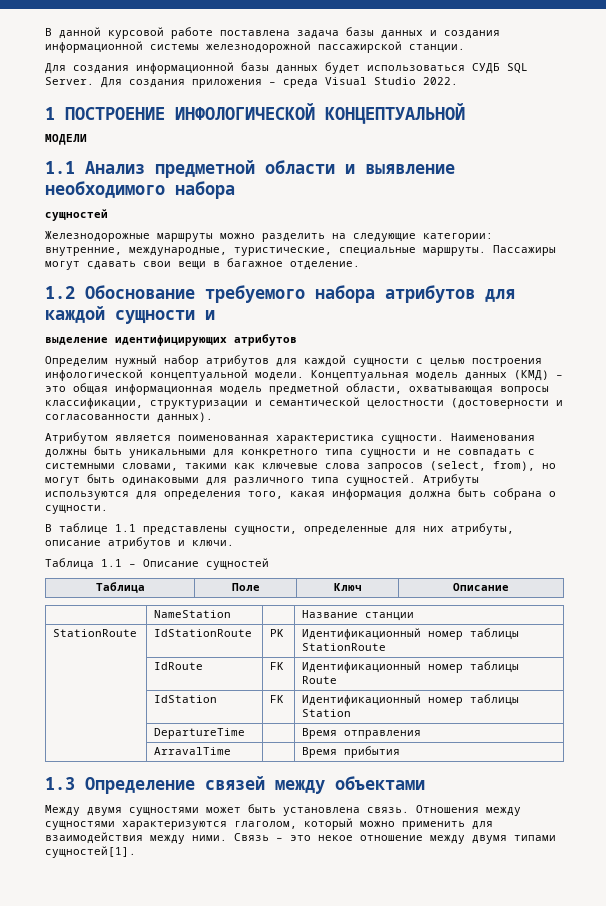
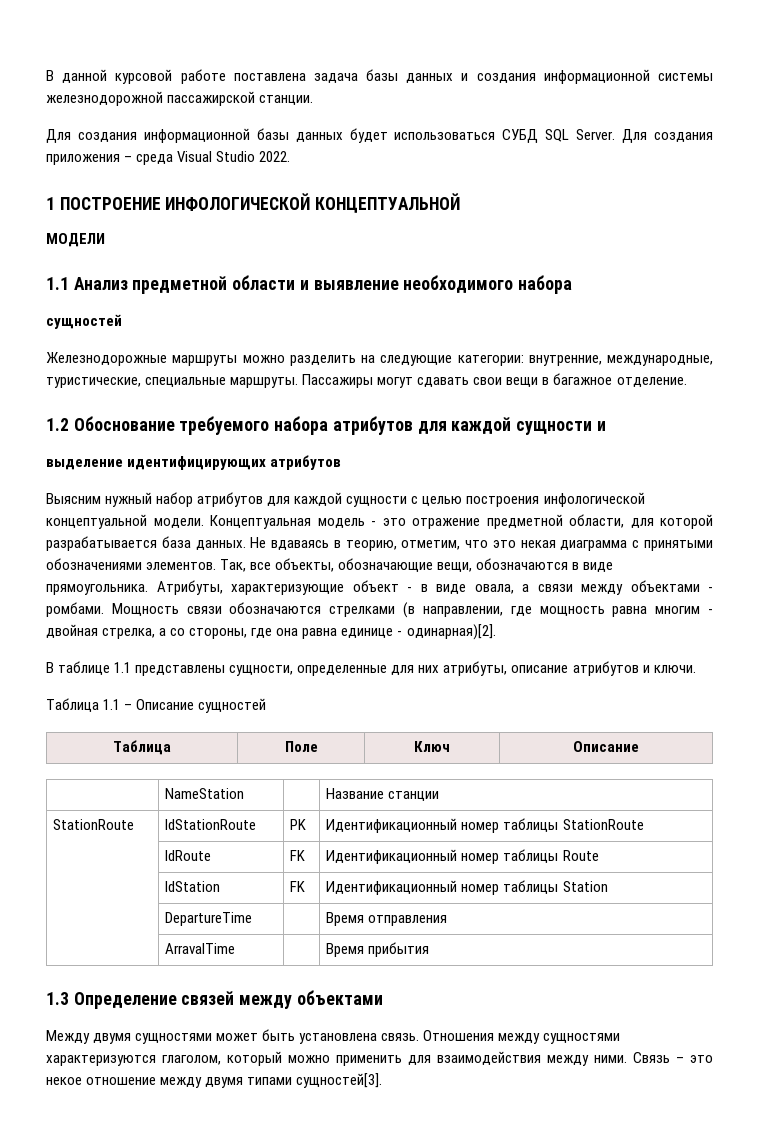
- Для создания информационной базы данных будет использоваться СУДБ SQL Server.
+ Для создания информационной базы данных будет использоваться СУБД SQL Server.
- Определим нужный набор атрибутов для каждой сущности с целью построения инфологической концептуальной модели.
+ Выясним нужный набор атрибутов для каждой сущности с целью построения инфологической концептуальной модели.
- Концептуальная модель данных (КМД) – это общая информационная модель предметной области, охватывающая вопросы классификации, структуризации и семантической целостности (достоверности и согласованности данных).
- Атрибутом является поименованная характеристика сущности. Наименования должны быть уникальными для конкретного типа сущности и не совпадать с системными словами, такими как ключевые слова запросов (select, from), но могут быть одинаковыми для различного типа сущностей. Атрибуты используются для определения того, какая информация должна быть собрана о сущности.
+ Концептуальная модель - это отражение предметной области, для которой разрабатывается база данных. Не вдаваясь в теорию, отметим, что это некая диаграмма с принятыми обозначениями элементов. Так, все объекты, обозначающие вещи, обозначаются в виде прямоугольника. Атрибуты, характеризующие объект - в виде овала, а связи между объектами - ромбами. Мощность связи обозначаются стрелками (в направлении, где мощность равна многим - двойная стрелка, а со стороны, где она равна единице - одинарная)[2].
- Связь – это некое отношение между двумя типами сущностей[1].
+ Связь – это некое отношение между двумя типами сущностей[3].

